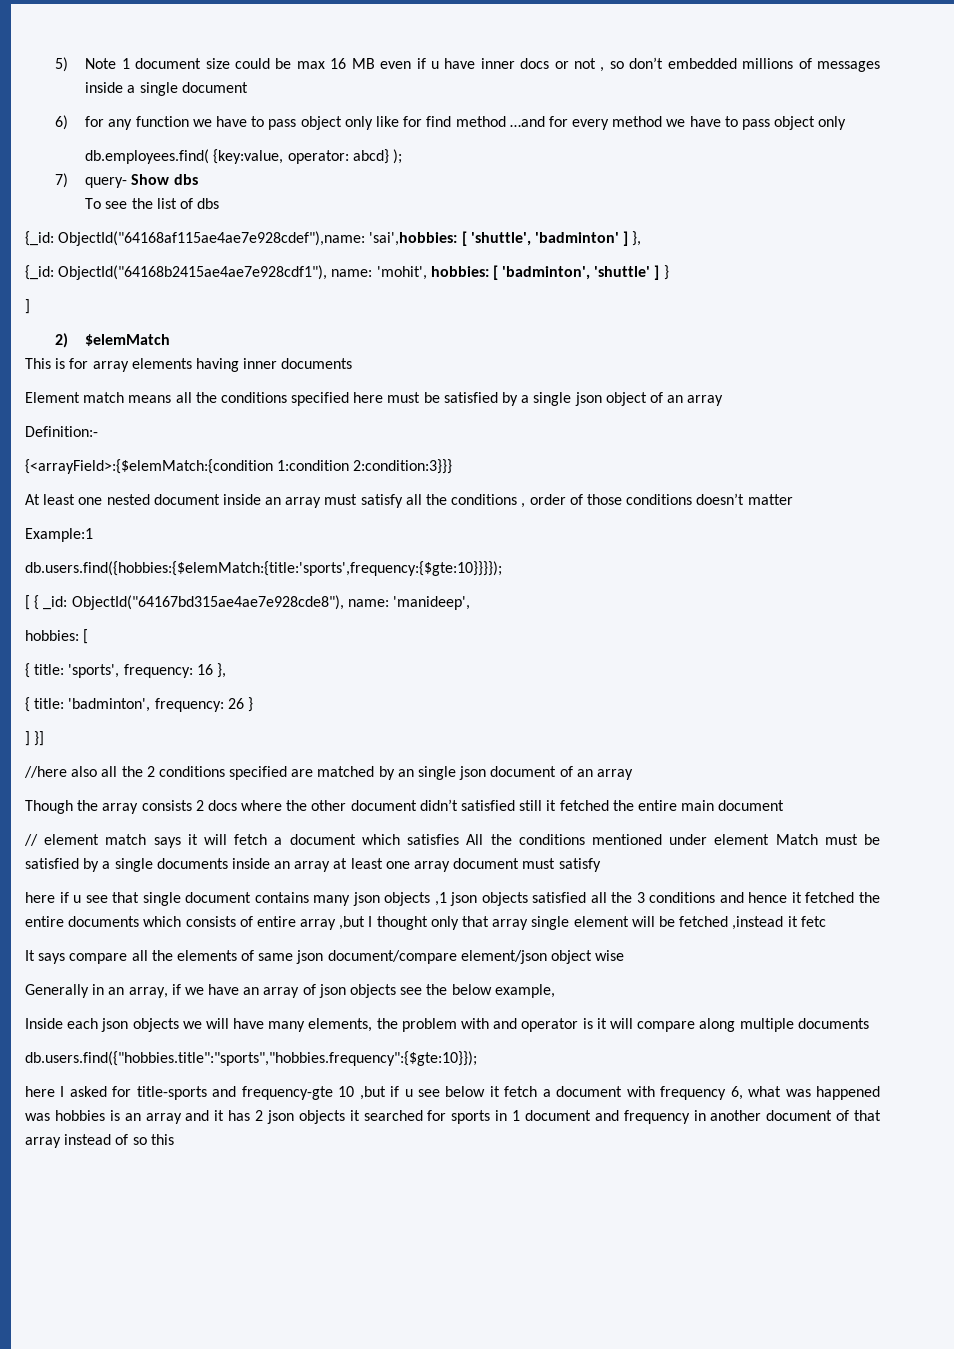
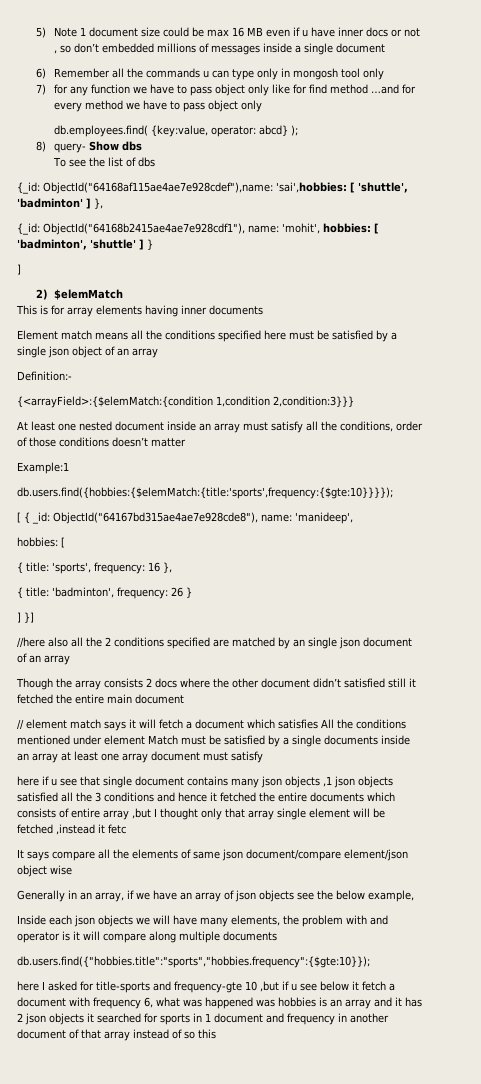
- 6) for any function we have to pass object only like for find method …and for every method we have to pass object only
+ 6) Remember all the commands u can type only in mongosh tool only
+ 7) for any function we have to pass object only like for find method …and for every method we have to pass object only
- 7) query- Show dbs
+ 8) query- Show dbs
- {<arrayField>:{$elemMatch:{condition 1:condition 2:condition:3}}}
+ {<arrayField>:{$elemMatch:{condition 1,condition 2,condition:3}}}
- At least one nested document inside an array must satisfy all the conditions , order of those conditions doesn’t matter
+ At least one nested document inside an array must satisfy all the conditions, order of those conditions doesn’t matter

